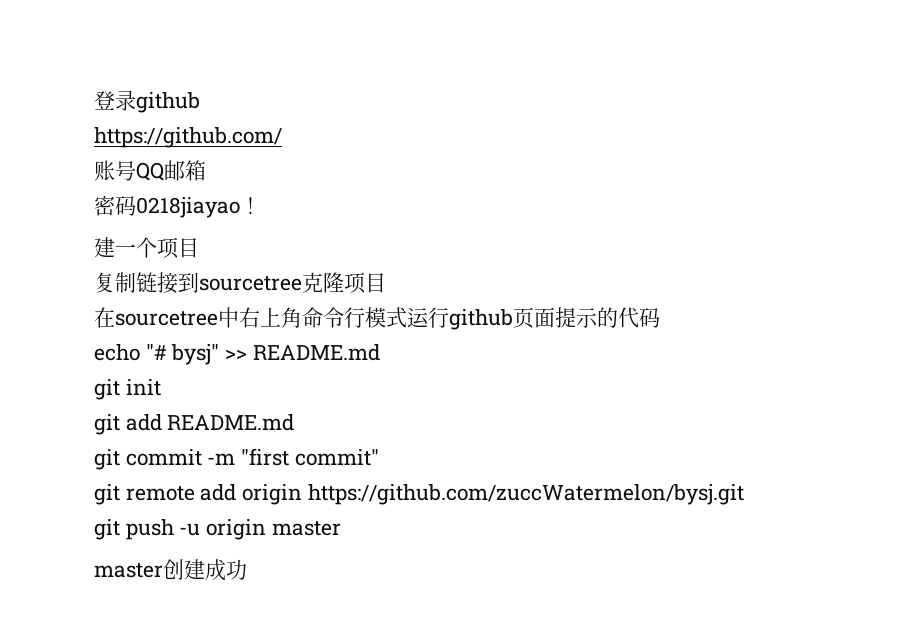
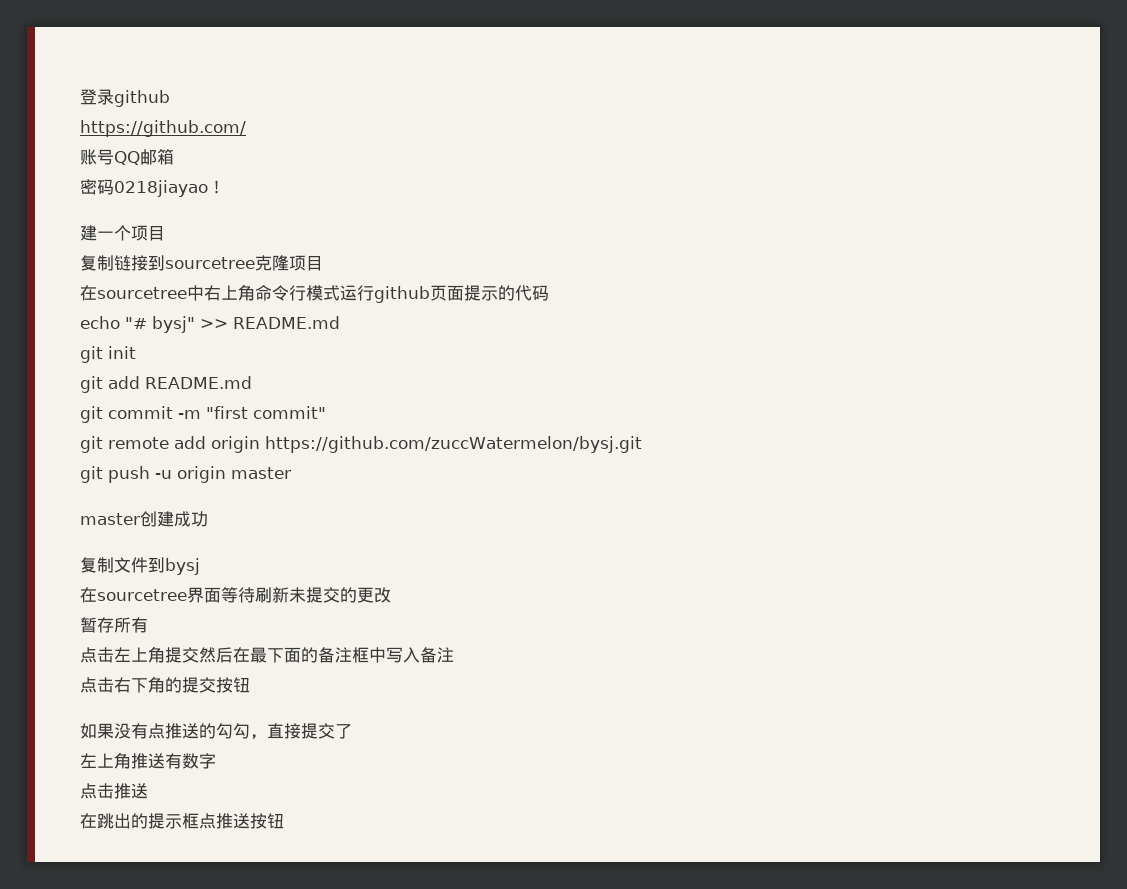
+ 复制文件到bysj
+ 在sourcetree界面等待刷新未提交的更改
+ 暂存所有
+ 点击左上角提交然后在最下面的备注框中写入备注
+ 点击右下角的提交按钮
+ 如果没有点推送的勾勾，直接提交了
+ 左上角推送有数字
+ 点击推送
+ 在跳出的提示框点推送按钮

